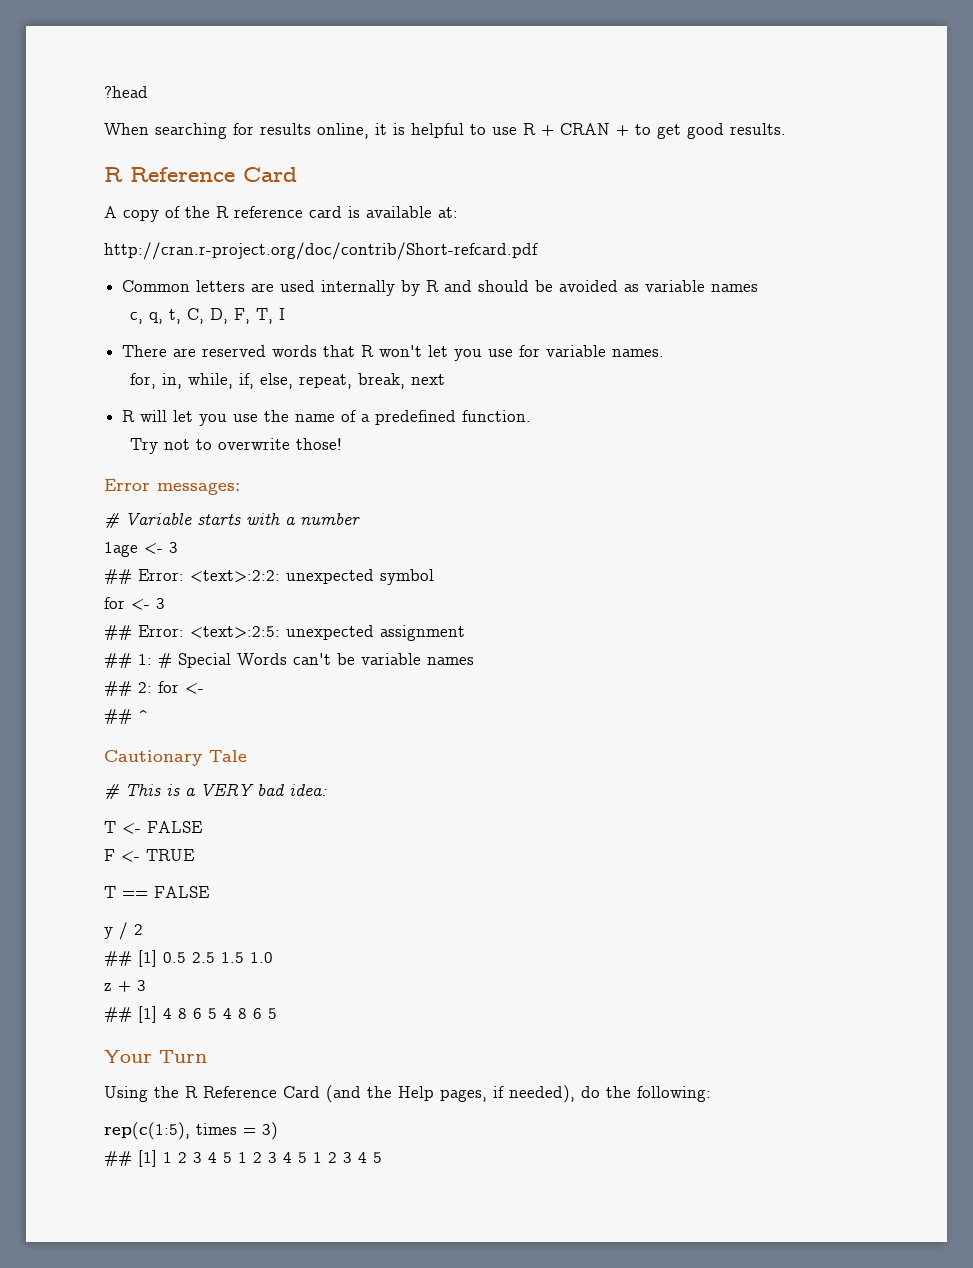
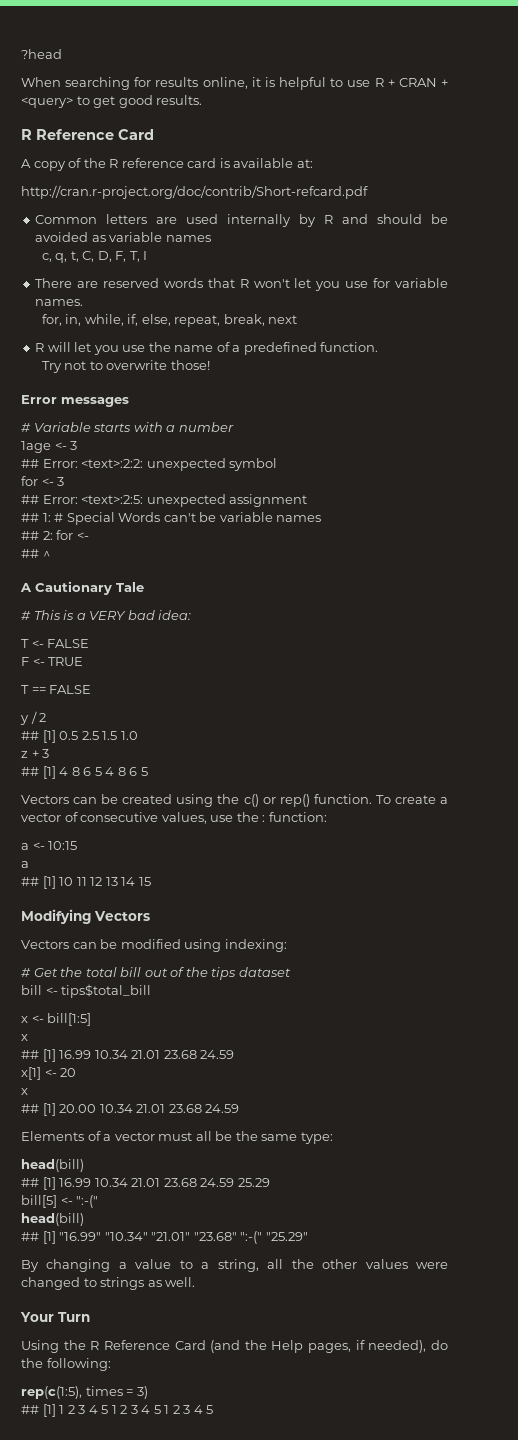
- When searching for results online, it is helpful to use R + CRAN + to get good results.
+ When searching for results online, it is helpful to use R + CRAN + <query> to get good results.
- Error messages:
+ Error messages
- Cautionary Tale
+ A Cautionary Tale
+ Vectors can be created using the c() or rep() function. To create a vector of consecutive values, use the : function:
+ a <- 10:15
+ a
+ ## [1] 10 11 12 13 14 15
+ Modifying Vectors
+ Vectors can be modified using indexing:
+ # Get the total bill out of the tips dataset
+ bill <- tips$total_bill
+ x <- bill[1:5]
+ x
+ ## [1] 16.99 10.34 21.01 23.68 24.59
+ x[1] <- 20
+ x
+ ## [1] 20.00 10.34 21.01 23.68 24.59
+ Elements of a vector must all be the same type:
+ head(bill)
+ ## [1] 16.99 10.34 21.01 23.68 24.59 25.29
+ bill[5] <- ":-("
+ head(bill)
+ ## [1] "16.99" "10.34" "21.01" "23.68" ":-(" "25.29"
+ By changing a value to a string, all the other values were changed to strings as well.

